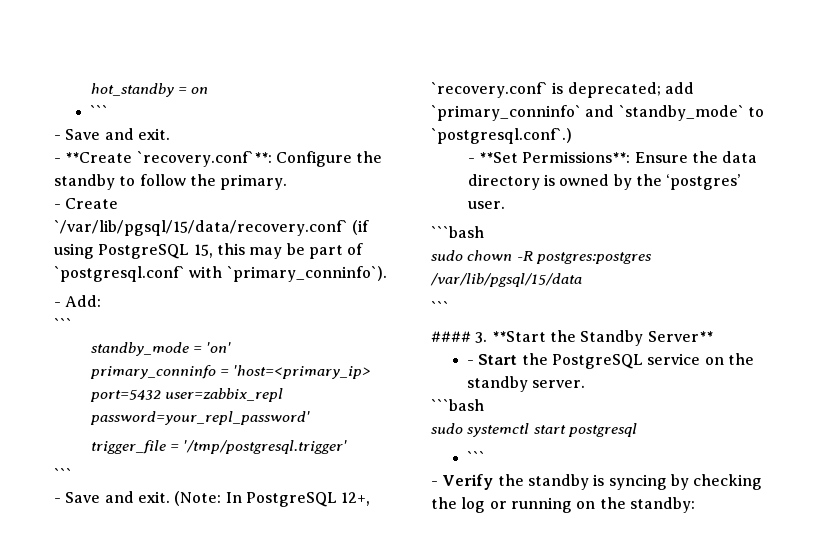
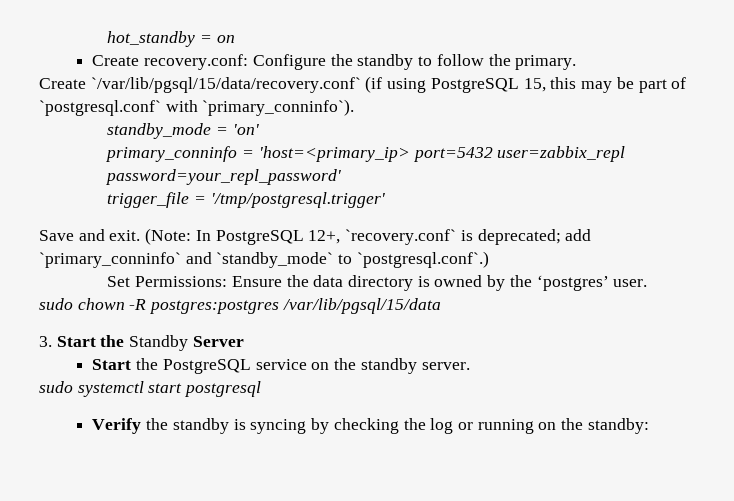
  hot_standby = on
- ```
- - Save and exit.
- - **Create `recovery.conf`**: Configure the standby to follow the primary.
+ Create recovery.conf: Configure the standby to follow the primary.
- - Create `/var/lib/pgsql/15/data/recovery.conf` (if using PostgreSQL 15, this may be part of `postgresql.conf` with `primary_conninfo`).
+ Create `/var/lib/pgsql/15/data/recovery.conf` (if using PostgreSQL 15, this may be part of `postgresql.conf` with `primary_conninfo`).
- - Add:
- ```
  trigger_file = '/tmp/postgresql.trigger'
- ```
- - Save and exit.
+ Save and exit.
- - **Set Permissions**: Ensure the data directory is owned by the ‘postgres’ user.
- ```bash
+ Set Permissions: Ensure the data directory is owned by the ‘postgres’ user.
  sudo chown -R postgres:postgres /var/lib/pgsql/15/data
- ```
- #### 3. **Start the Standby Server**
- - Start the PostgreSQL service on the standby server.
- ```bash
+ 3. Start the Standby Server
+ Start the PostgreSQL service on the standby server.
  sudo systemctl start postgresql
- ```
- - Verify the standby is syncing by checking the log or running on the standby:
+ Verify the standby is syncing by checking the log or running on the standby:

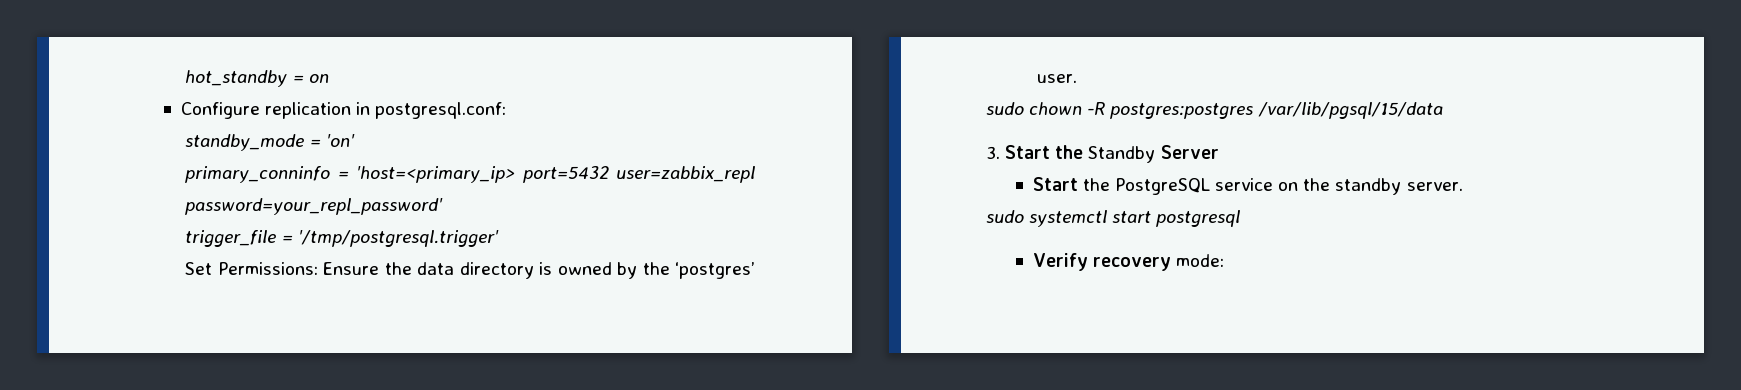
- Create recovery.conf: Configure the standby to follow the primary.
- Create `/var/lib/pgsql/15/data/recovery.conf` (if using PostgreSQL 15, this may be part of `postgresql.conf` with `primary_conninfo`).
+ Configure replication in postgresql.conf:
- Save and exit. (Note: In PostgreSQL 12+, `recovery.conf` is deprecated; add `primary_conninfo` and `standby_mode` to `postgresql.conf`.)
- Verify the standby is syncing by checking the log or running on the standby:
+ Verify recovery mode:

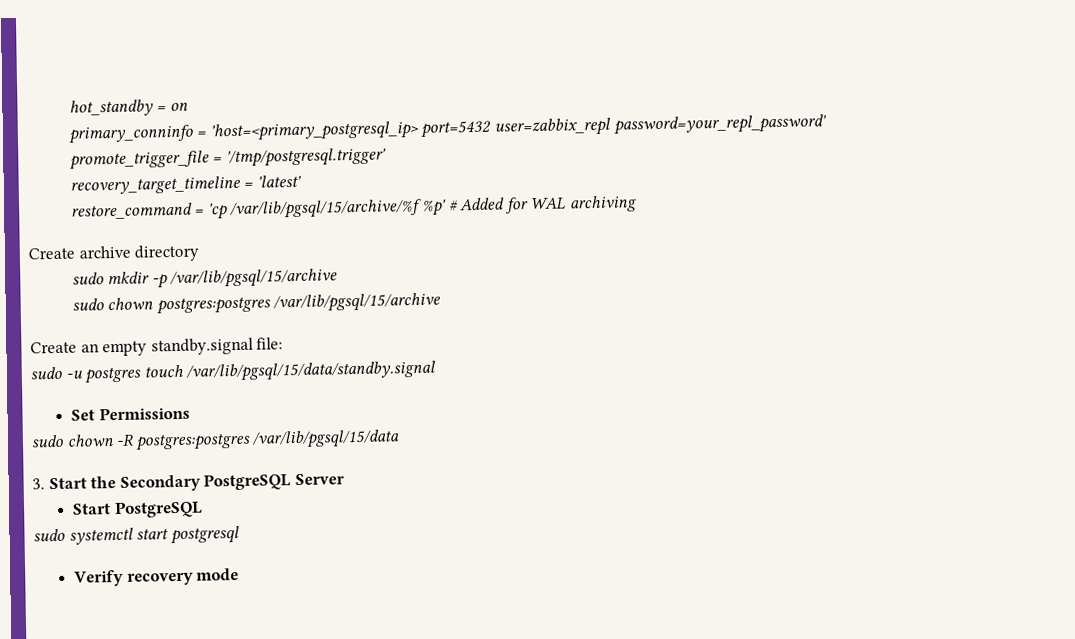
- Configure replication in postgresql.conf:
- standby_mode = 'on'
- primary_conninfo = 'host=<primary_ip> port=5432 user=zabbix_repl password=your_repl_password'
+ primary_conninfo = 'host=<primary_postgresql_ip> port=5432 user=zabbix_repl password=your_repl_password'
- trigger_file = '/tmp/postgresql.trigger'
+ promote_trigger_file = '/tmp/postgresql.trigger'
- Set Permissions: Ensure the data directory is owned by the ‘postgres’ user.
+ recovery_target_timeline = 'latest'
+ restore_command = 'cp /var/lib/pgsql/15/archive/%f %p' # Added for WAL archiving
+ Create archive directory
+ sudo mkdir -p /var/lib/pgsql/15/archive
+ sudo chown postgres:postgres /var/lib/pgsql/15/archive
+ Create an empty standby.signal file:
+ sudo -u postgres touch /var/lib/pgsql/15/data/standby.signal
+ Set Permissions
- 3. Start the Standby Server
+ 3. Start the Secondary PostgreSQL Server
- Start the PostgreSQL service on the standby server.
+ Start PostgreSQL
- Verify recovery mode:
+ Verify recovery mode

